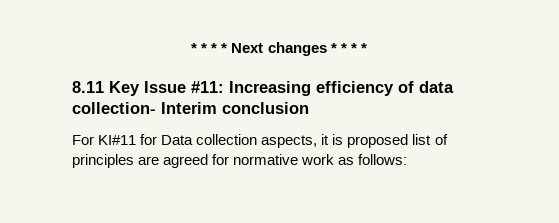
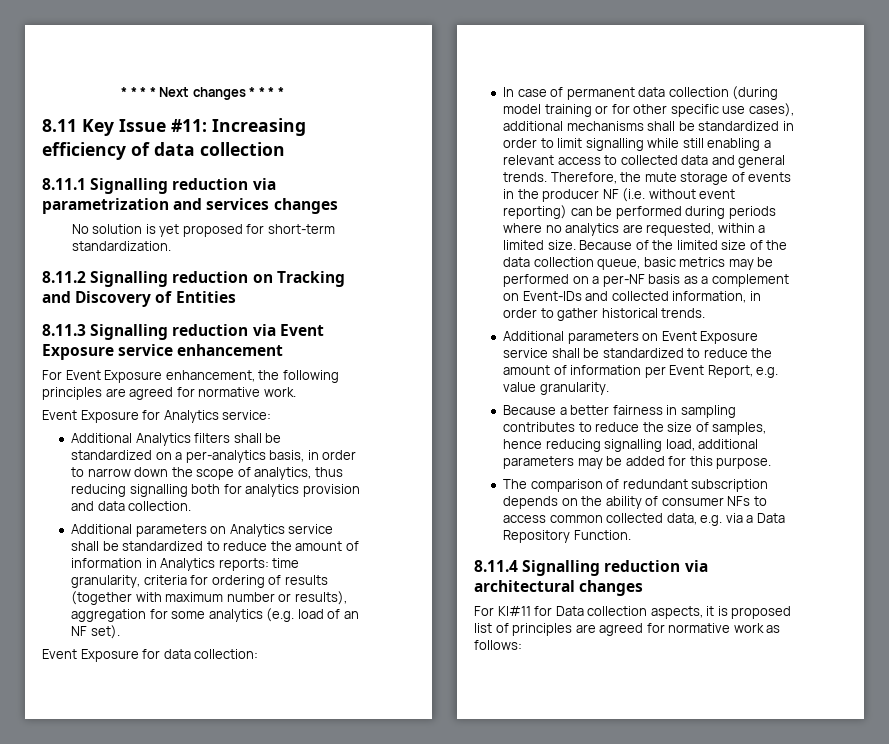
- 8.11 Key Issue #11: Increasing efficiency of data collection- Interim conclusion
+ 8.11 Key Issue #11: Increasing efficiency of data collection
+ 8.11.1 Signalling reduction via parametrization and services changes
+ No solution is yet proposed for short-term standardization.
+ 8.11.2 Signalling reduction on Tracking and Discovery of Entities
+ 8.11.3 Signalling reduction via Event Exposure service enhancement
+ For Event Exposure enhancement, the following principles are agreed for normative work.
+ Event Exposure for Analytics service:
+ Additional Analytics filters shall be standardized on a per-analytics basis, in order to narrow down the scope of analytics, thus reducing signalling both for analytics provision and data collection.
+ Additional parameters on Analytics service shall be standardized to reduce the amount of information in Analytics reports: time granularity, criteria for ordering of results (together with maximum number or results), aggregation for some analytics (e.g. load of an NF set).
+ Event Exposure for data collection:
+ In case of permanent data collection (during model training or for other specific use cases), additional mechanisms shall be standardized in order to limit signalling while still enabling a relevant access to collected data and general trends. Therefore, the mute storage of events in the producer NF (i.e. without event reporting) can be performed during periods where no analytics are requested, within a limited size. Because of the limited size of the data collection queue, basic metrics may be performed on a per-NF basis as a complement on Event-IDs and collected information, in order to gather historical trends.
+ Additional parameters on Event Exposure service shall be standardized to reduce the amount of information per Event Report, e.g. value granularity.
+ Because a better fairness in sampling contributes to reduce the size of samples, hence reducing signalling load, additional parameters may be added for this purpose.
+ The comparison of redundant subscription depends on the ability of consumer NFs to access common collected data, e.g. via a Data Repository Function.
+ 8.11.4 Signalling reduction via architectural changes

